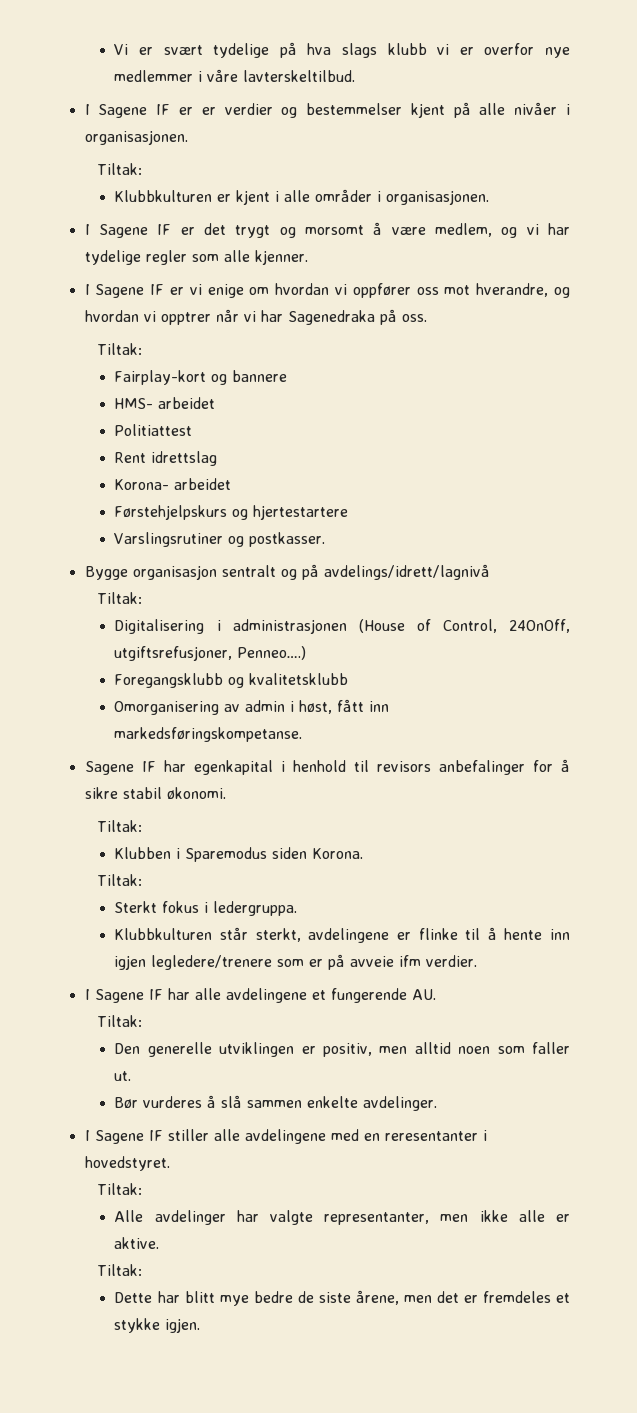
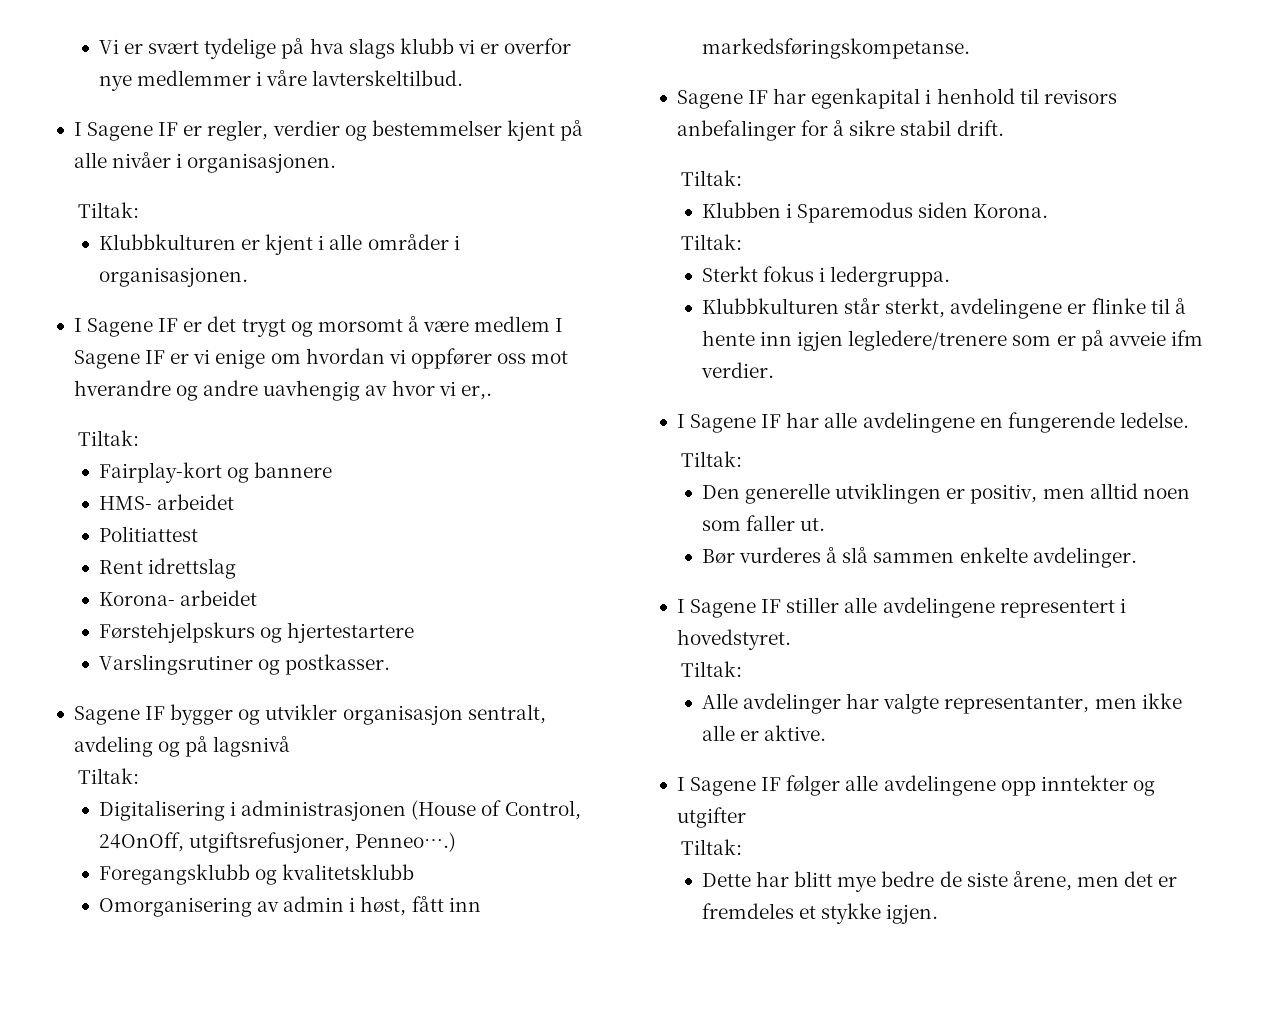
- I Sagene IF er er verdier og bestemmelser kjent på alle nivåer i organisasjonen.
+ I Sagene IF er regler, verdier og bestemmelser kjent på alle nivåer i organisasjonen.
- I Sagene IF er det trygt og morsomt å være medlem, og vi har tydelige regler som alle kjenner.
- I Sagene IF er vi enige om hvordan vi oppfører oss mot hverandre, og hvordan vi opptrer når vi har Sagenedraka på oss.
+ I Sagene IF er det trygt og morsomt å være medlem I Sagene IF er vi enige om hvordan vi oppfører oss mot hverandre og andre uavhengig av hvor vi er,.
- Bygge organisasjon sentralt og på avdelings/idrett/lagnivå
+ Sagene IF bygger og utvikler organisasjon sentralt, avdeling og på lagsnivå
- Sagene IF har egenkapital i henhold til revisors anbefalinger for å sikre stabil økonomi.
+ Sagene IF har egenkapital i henhold til revisors anbefalinger for å sikre stabil drift.
- I Sagene IF har alle avdelingene et fungerende AU.
+ I Sagene IF har alle avdelingene en fungerende ledelse.
- I Sagene IF stiller alle avdelingene med en reresentanter i hovedstyret.
+ I Sagene IF stiller alle avdelingene representert i hovedstyret.
+ I Sagene IF følger alle avdelingene opp inntekter og utgifter

